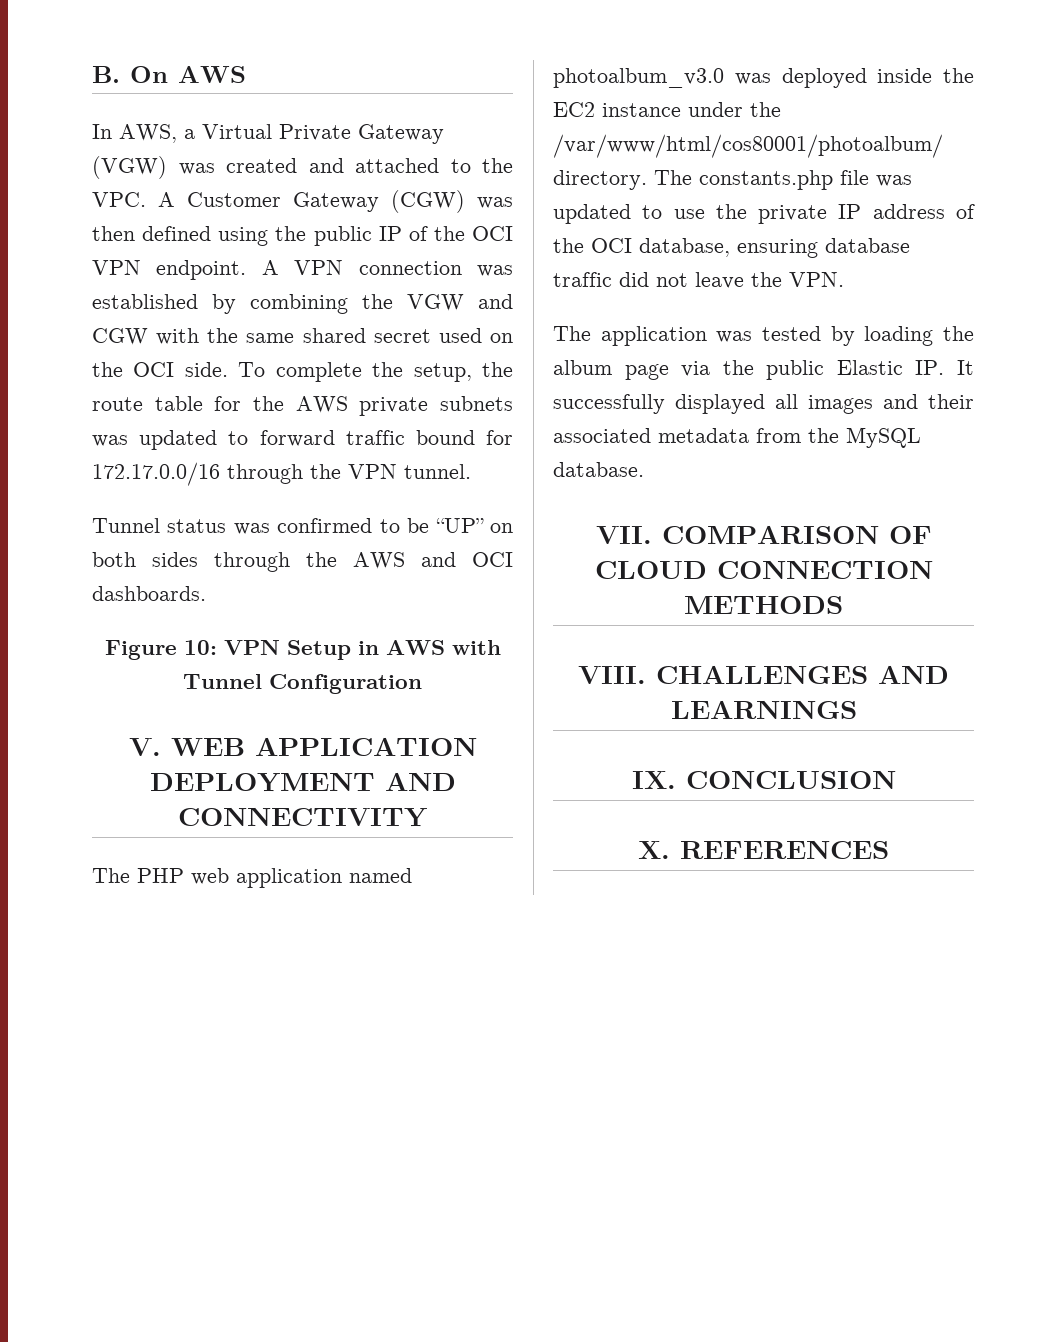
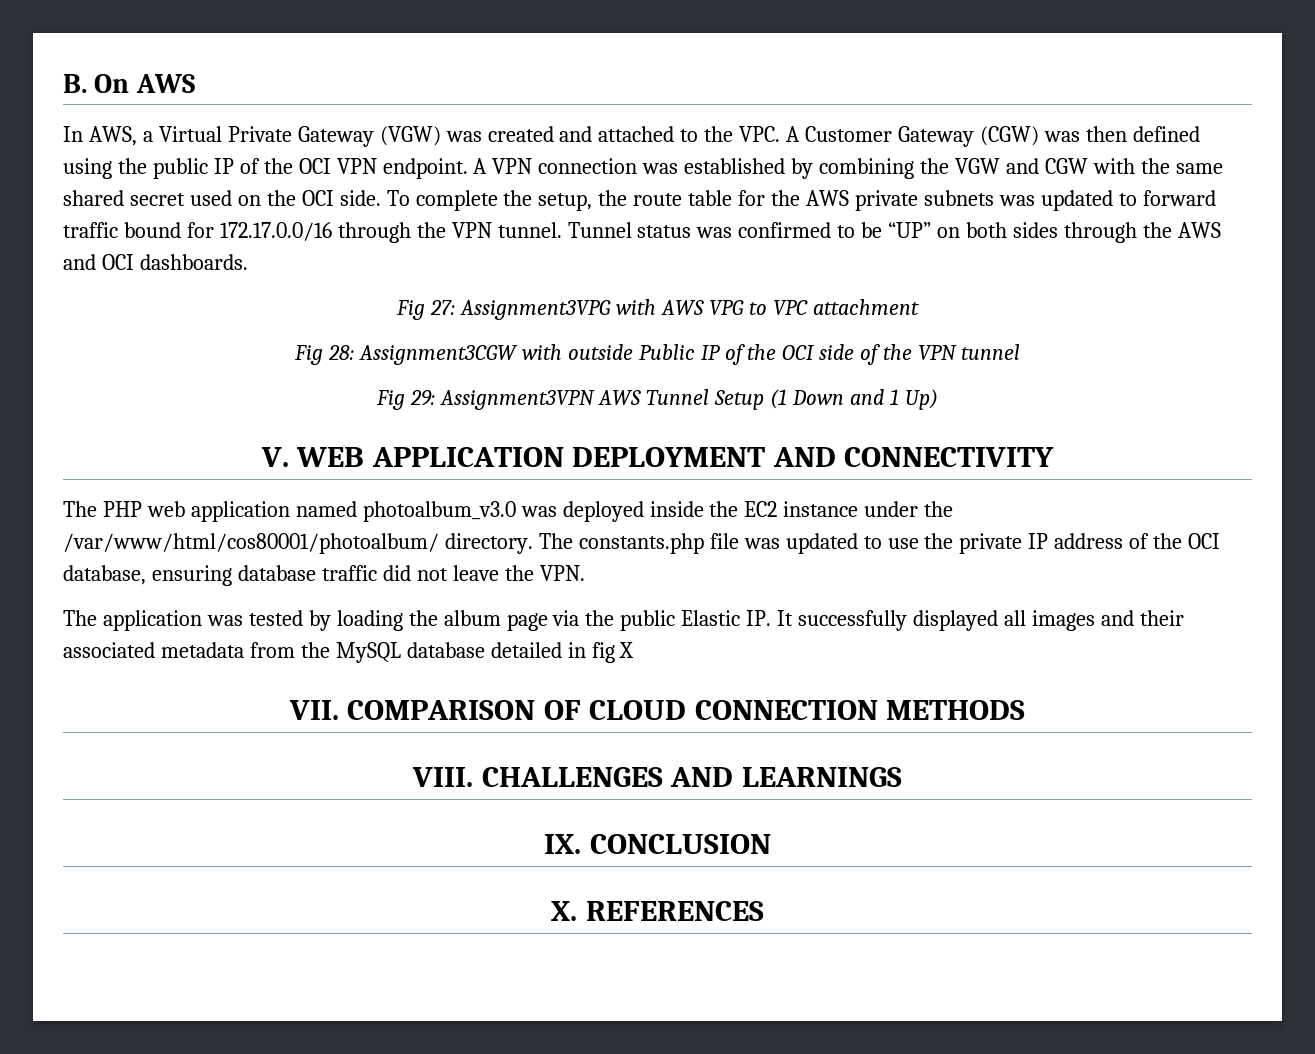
- To complete the setup, the route table for the AWS private subnets was updated to forward traffic bound for 172.17.0.0/16 through the VPN tunnel.
- Tunnel status was confirmed to be “UP” on both sides through the AWS and OCI dashboards.
+ To complete the setup, the route table for the AWS private subnets was updated to forward traffic bound for 172.17.0.0/16 through the VPN tunnel. Tunnel status was confirmed to be “UP” on both sides through the AWS and OCI dashboards.
- Figure 10: VPN Setup in AWS with Tunnel Configuration
+ Fig 27: Assignment3VPG with AWS VPG to VPC attachment
+ Fig 28: Assignment3CGW with outside Public IP of the OCI side of the VPN tunnel
+ Fig 29: Assignment3VPN AWS Tunnel Setup (1 Down and 1 Up)
- The application was tested by loading the album page via the public Elastic IP. It successfully displayed all images and their associated metadata from the MySQL database.
+ The application was tested by loading the album page via the public Elastic IP. It successfully displayed all images and their associated metadata from the MySQL database detailed in fig X

